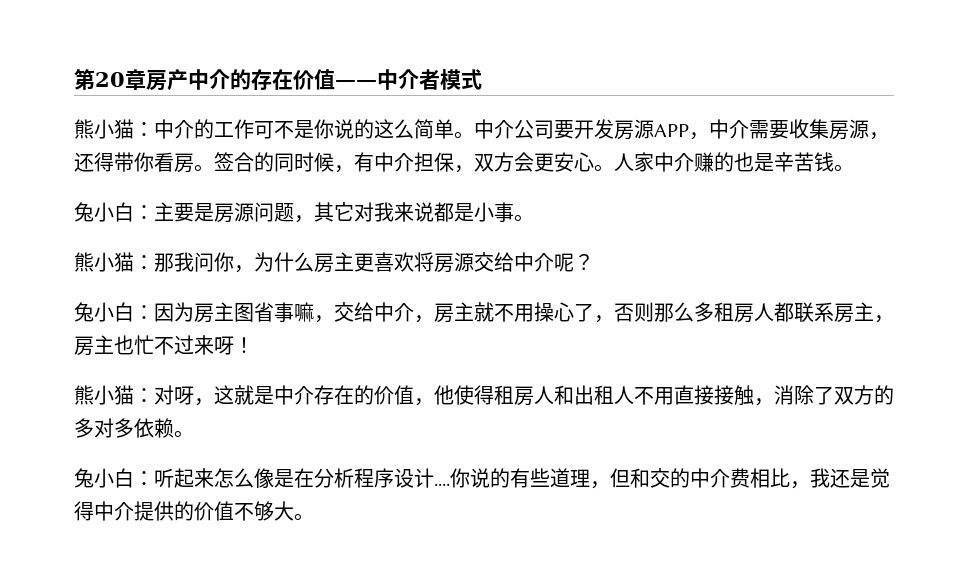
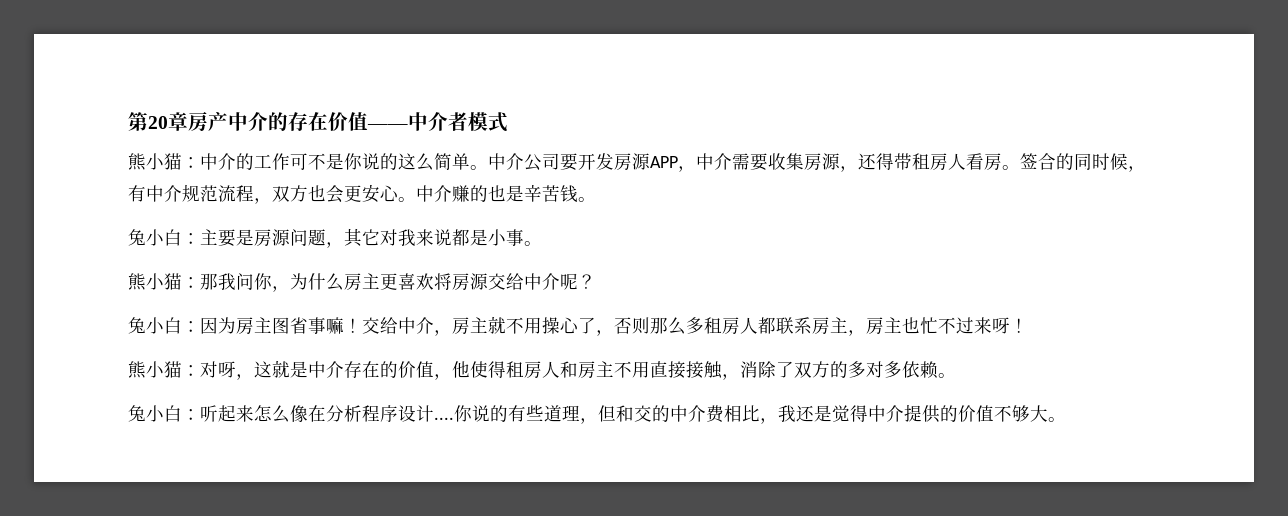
- 中介公司要开发房源APP，中介需要收集房源，还得带你看房。
+ 中介公司要开发房源APP，中介需要收集房源，还得带租房人看房。
- 签合的同时候，有中介担保，双方会更安心。
+ 签合的同时候，有中介规范流程，双方也会更安心。
- 人家中介赚的也是辛苦钱。
+ 中介赚的也是辛苦钱。
- 兔小白：因为房主图省事嘛，交给中介，房主就不用操心了，否则那么多租房人都联系房主，房主也忙不过来呀！
+ 兔小白：因为房主图省事嘛！交给中介，房主就不用操心了，否则那么多租房人都联系房主，房主也忙不过来呀！
- 熊小猫：对呀，这就是中介存在的价值，他使得租房人和出租人不用直接接触，消除了双方的多对多依赖。
+ 熊小猫：对呀，这就是中介存在的价值，他使得租房人和房主不用直接接触，消除了双方的多对多依赖。
- 兔小白：听起来怎么像是在分析程序设计....
+ 兔小白：听起来怎么像在分析程序设计....

